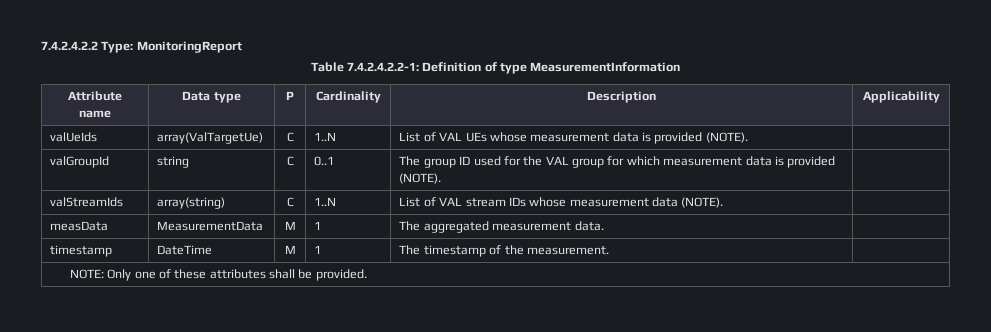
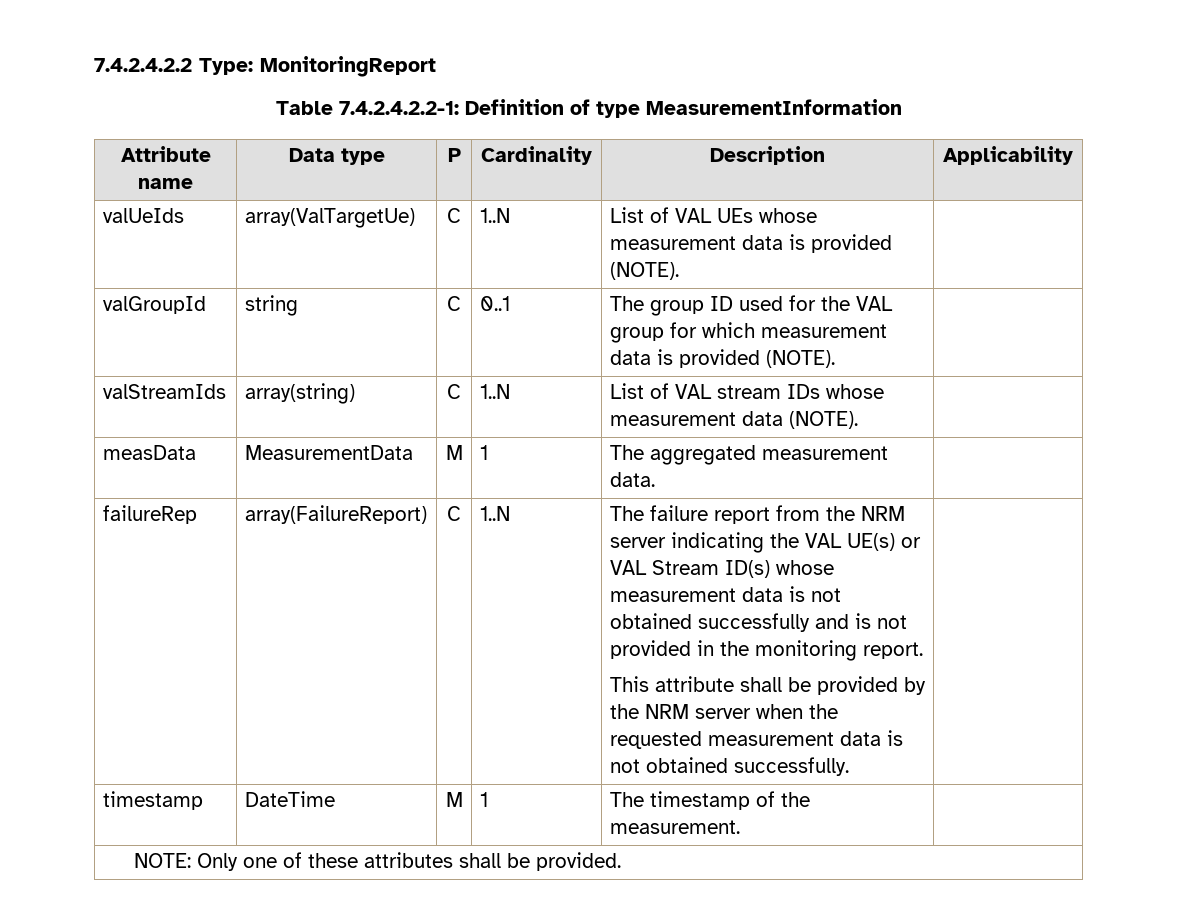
+ failureRep | array(FailureReport) | C | 1..N | The failure report from the NRM server indicating the VAL UE(s) or VAL Stream ID(s) whose measurement data is not obtained successfully and is not provided in the monitoring report.
+ This attribute shall be provided by the NRM server when the requested measurement data is not obtained successfully.

